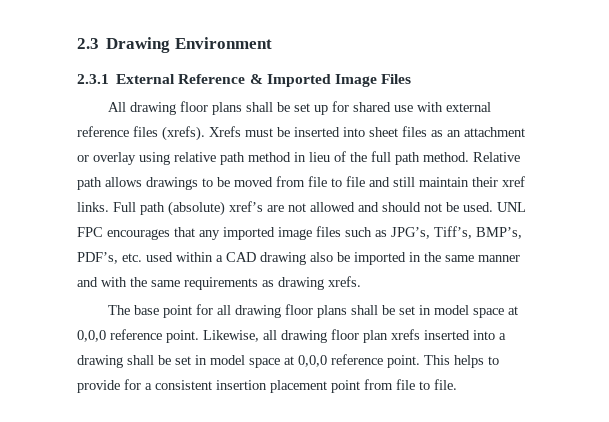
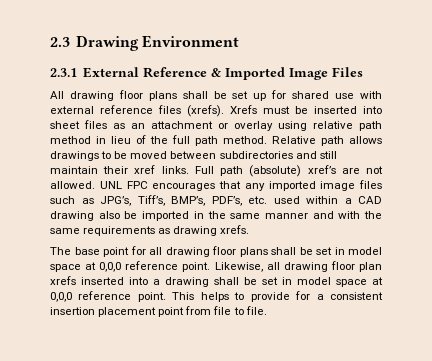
- Relative path allows drawings to be moved from file to file and still maintain their xref links.
+ Relative path allows drawings to be moved between subdirectories and still maintain their xref links.
- Full path (absolute) xref’s are not allowed and should not be used.
+ Full path (absolute) xref’s are not allowed.

